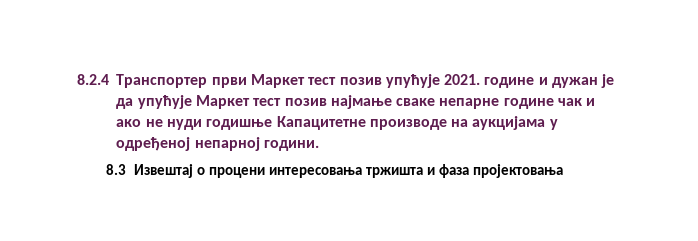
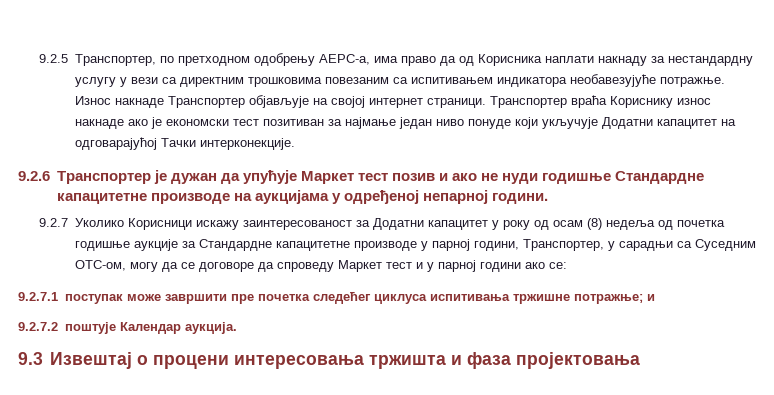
- 8.2.4 Транспортер први Маркет тест позив упућује 2021. године и дужан је да упућује Маркет тест позив најмање сваке непарне године чак и ако не нуди годишње Капацитетне производе на аукцијама у одређеној непарној години.
+ 9.2.5 Транспортер, по претходном одобрењу АЕРС-а, има право да од Корисника наплати накнаду за нестандардну услугу у вези са директним трошковима повезаним са испитивањем индикатора необавезујуће потражње. Износ накнаде Транспортер објављује на својој интернет страници. Транспортер враћа Кориснику износ накнаде ако је економски тест позитиван за најмање један ниво понуде који укључује Додатни капацитет на одговарајућој Тачки интерконекције.
+ 9.2.6 Транспортер је дужан да упућује Маркет тест позив и ако не нуди годишње Стандардне капацитетне производе на аукцијама у одређеној непарној години.
- 8.3 Извештај о процени интересовања тржишта и фаза пројектовања
+ 9.2.7 Уколико Корисници искажу заинтересованост за Додатни капацитет у року од осам (8) недеља од почетка годишње аукције за Стандардне капацитетне производе у парној години, Транспортер, у сарадњи са Суседним ОТС-ом, могу да се договоре да спроведу Маркет тест и у парној години ако се:
+ 9.2.7.1 поступак може завршити пре почетка следећег циклуса испитивања тржишне потражње; и
+ 9.2.7.2 поштује Календар аукција.
+ 9.3 Извештај о процени интересовања тржишта и фаза пројектовања

